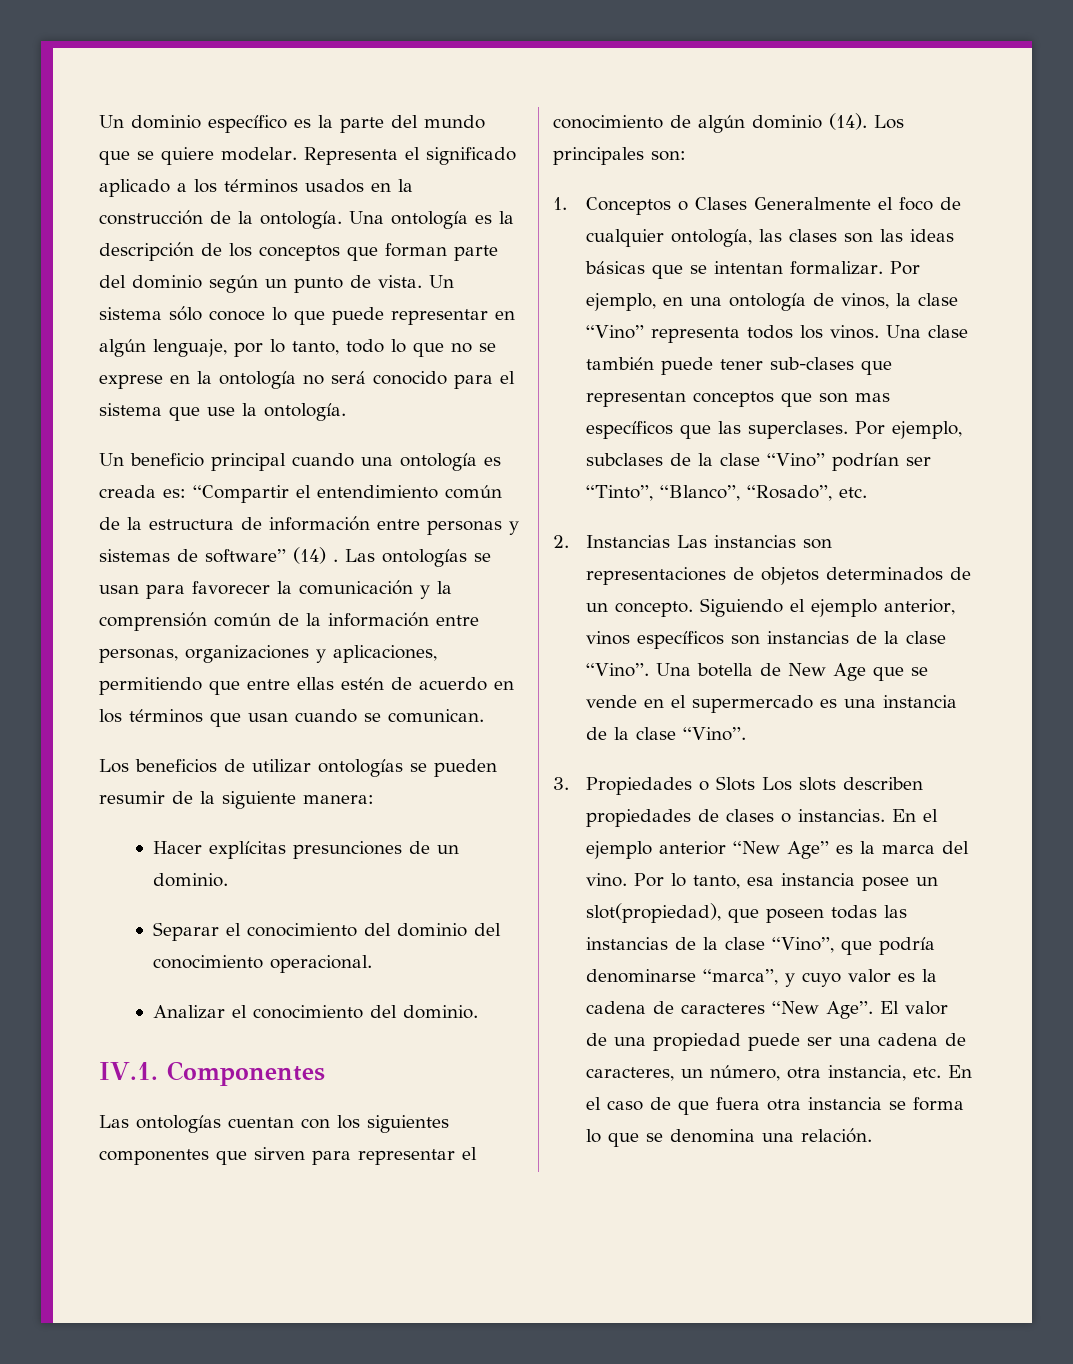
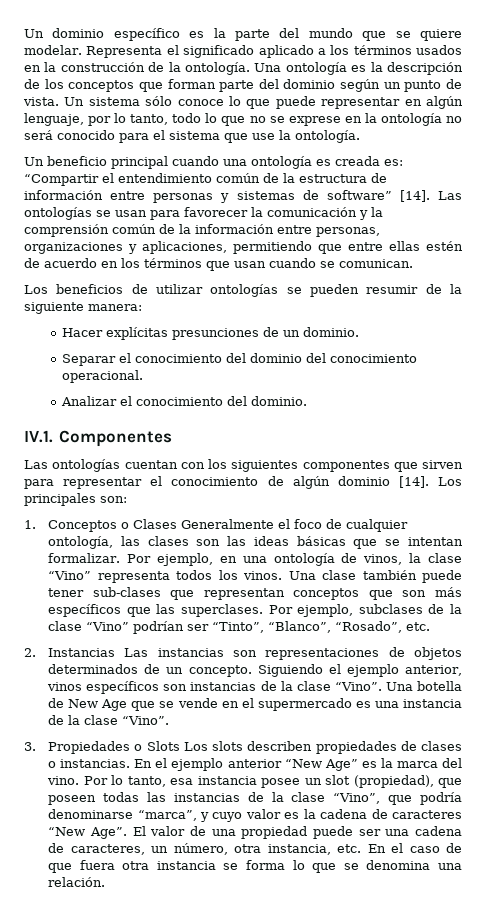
- Un beneficio principal cuando una ontología es creada es: “Compartir el entendimiento común de la estructura de información entre personas y sistemas de software” (14) .
+ Un beneficio principal cuando una ontología es creada es: “Compartir el entendimiento común de la estructura de información entre personas y sistemas de software” [14].
- Las ontologías cuentan con los siguientes componentes que sirven para representar el conocimiento de algún dominio (14).
+ Las ontologías cuentan con los siguientes componentes que sirven para representar el conocimiento de algún dominio [14].
- Una clase también puede tener sub-clases que representan conceptos que son mas específicos que las superclases.
+ Una clase también puede tener sub-clases que representan conceptos que son más específicos que las superclases.
- Por lo tanto, esa instancia posee un slot(propiedad), que poseen todas las instancias de la clase “Vino”, que podría denominarse “marca”, y cuyo valor es la cadena de caracteres “New Age”.
+ Por lo tanto, esa instancia posee un slot (propiedad), que poseen todas las instancias de la clase “Vino”, que podría denominarse “marca”, y cuyo valor es la cadena de caracteres “New Age”.

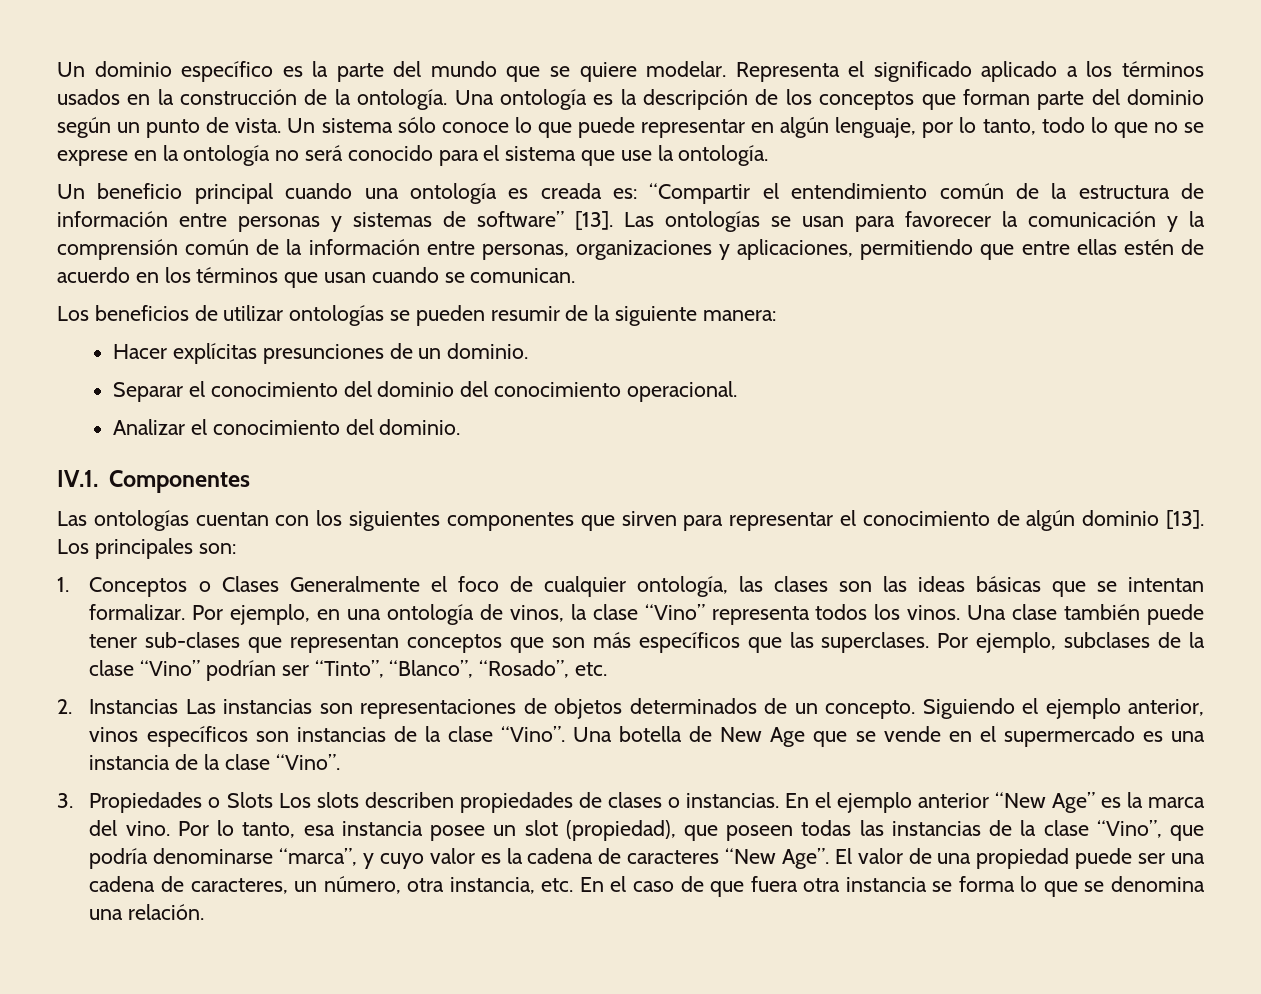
- Un beneficio principal cuando una ontología es creada es: “Compartir el entendimiento común de la estructura de información entre personas y sistemas de software” [14].
+ Un beneficio principal cuando una ontología es creada es: “Compartir el entendimiento común de la estructura de información entre personas y sistemas de software” [13].
- Las ontologías cuentan con los siguientes componentes que sirven para representar el conocimiento de algún dominio [14].
+ Las ontologías cuentan con los siguientes componentes que sirven para representar el conocimiento de algún dominio [13].

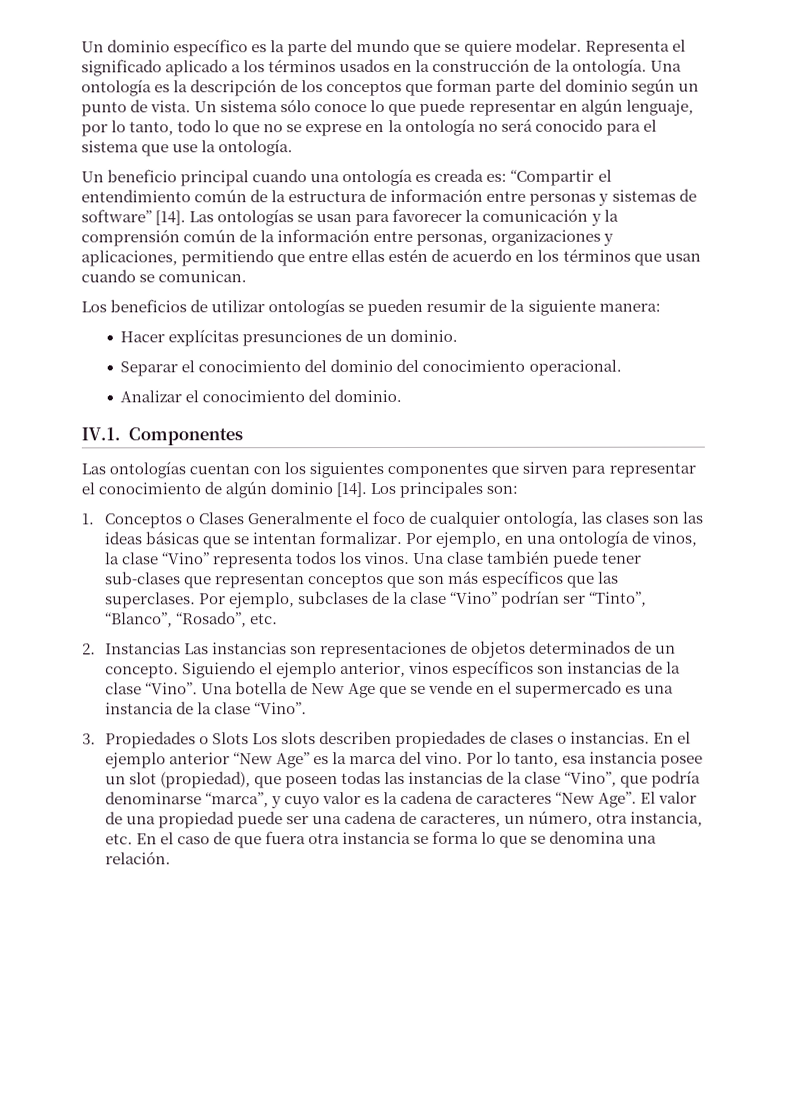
- Un beneficio principal cuando una ontología es creada es: “Compartir el entendimiento común de la estructura de información entre personas y sistemas de software” [13].
+ Un beneficio principal cuando una ontología es creada es: “Compartir el entendimiento común de la estructura de información entre personas y sistemas de software” [14].
- Las ontologías cuentan con los siguientes componentes que sirven para representar el conocimiento de algún dominio [13].
+ Las ontologías cuentan con los siguientes componentes que sirven para representar el conocimiento de algún dominio [14].

